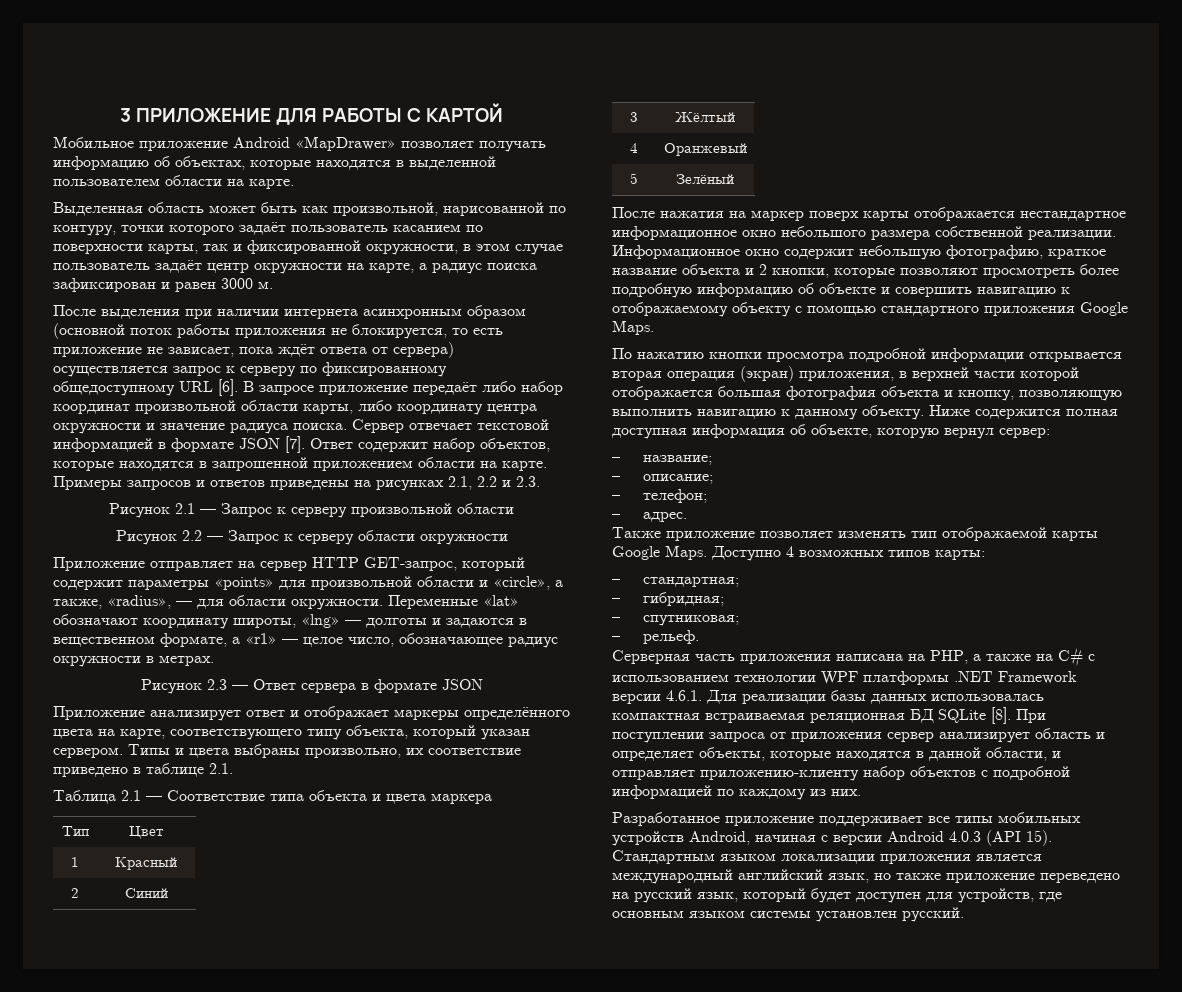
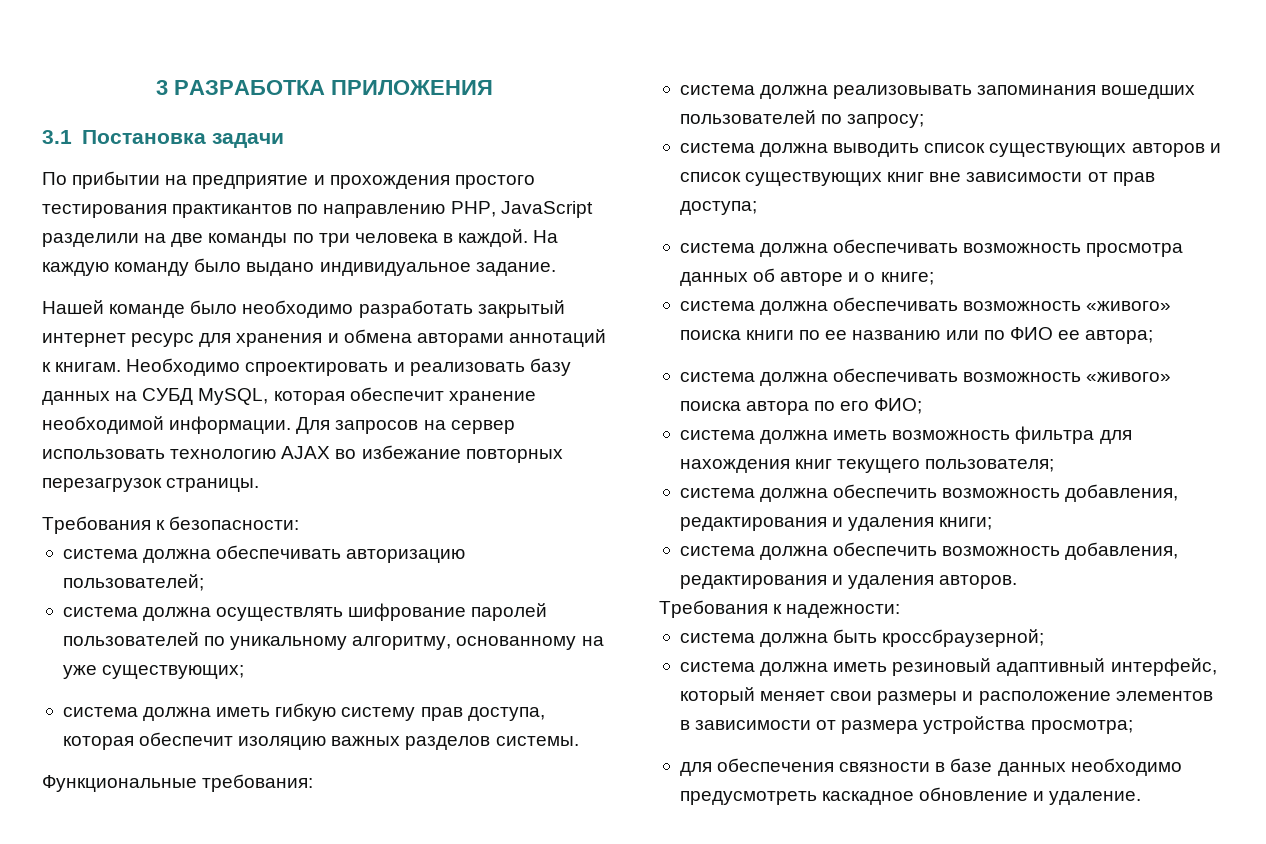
- 3 ПРИЛОЖЕНИЕ ДЛЯ РАБОТЫ С КАРТОЙ
- Мобильное приложение Android «MapDrawer» позволяет получать информацию об объектах, которые находятся в выделенной пользователем области на карте.
- Выделенная область может быть как произвольной, нарисованной по контуру, точки которого задаёт пользователь касанием по поверхности карты, так и фиксированной окружности, в этом случае пользователь задаёт центр окружности на карте, а радиус поиска зафиксирован и равен 3000 м.
- После выделения при наличии интернета асинхронным образом (основной поток работы приложения не блокируется, то есть приложение не зависает, пока ждёт ответа от сервера) осуществляется запрос к серверу по фиксированному общедоступному URL [6]. В запросе приложение передаёт либо набор координат произвольной области карты, либо координату центра окружности и значение радиуса поиска. Сервер отвечает текстовой информацией в формате JSON [7]. Ответ содержит набор объектов, которые находятся в запрошенной приложением области на карте. Примеры запросов и ответов приведены на рисунках 2.1, 2.2 и 2.3.
- Рисунок 2.1 — Запрос к серверу произвольной области
- Рисунок 2.2 — Запрос к серверу области окружности
- Приложение отправляет на сервер HTTP GET-запрос, который содержит параметры «points» для произвольной области и «circle», а также, «radius», — для области окружности. Переменные «lat» обозначают координату широты, «lng» — долготы и задаются в вещественном формате, а «r1» — целое число, обозначающее радиус окружности в метрах.
- Рисунок 2.3 — Ответ сервера в формате JSON
- Приложение анализирует ответ и отображает маркеры определённого цвета на карте, соответствующего типу объекта, который указан сервером. Типы и цвета выбраны произвольно, их соответствие приведено в таблице 2.1.
- Таблица 2.1 — Соответствие типа объекта и цвета маркера
- Тип | Цвет
- 1 | Красный
- 2 | Синий
- 3 | Жёлтый
- 4 | Оранжевый
- 5 | Зелёный
- После нажатия на маркер поверх карты отображается нестандартное информационное окно небольшого размера собственной реализации. Информационное окно содержит небольшую фотографию, краткое название объекта и 2 кнопки, которые позволяют просмотреть более подробную информацию об объекте и совершить навигацию к отображаемому объекту с помощью стандартного приложения Google Maps.
- По нажатию кнопки просмотра подробной информации открывается вторая операция (экран) приложения, в верхней части которой отображается большая фотография объекта и кнопку, позволяющую выполнить навигацию к данному объекту. Ниже содержится полная доступная информация об объекте, которую вернул сервер:
- – название;
- – описание;
- – телефон;
- – адрес.
- Также приложение позволяет изменять тип отображаемой карты Google Maps. Доступно 4 возможных типов карты:
- – стандартная;
- – гибридная;
- – спутниковая;
- – рельеф.
- Серверная часть приложения написана на PHP, а также на C# с использованием технологии WPF платформы .NET Framework версии 4.6.1. Для реализации базы данных использовалась компактная встраиваемая реляционная БД SQLite [8]. При поступлении запроса от приложения сервер анализирует область и определяет объекты, которые находятся в данной области, и отправляет приложению-клиенту набор объектов с подробной информацией по каждому из них.
- Разработанное приложение поддерживает все типы мобильных устройств Android, начиная с версии Android 4.0.3 (API 15). Стандартным языком локализации приложения является международный английский язык, но также приложение переведено на русский язык, который будет доступен для устройств, где основным языком системы установлен русский.
+ 3 РАЗРАБОТКА ПРИЛОЖЕНИЯ
+ 3.1 Постановка задачи
+ По прибытии на предприятие и прохождения простого тестирования практикантов по направлению PHP, JavaScript разделили на две команды по три человека в каждой. На каждую команду было выдано индивидуальное задание.
+ Нашей команде было необходимо разработать закрытый интернет ресурс для хранения и обмена авторами аннотаций к книгам. Необходимо спроектировать и реализовать базу данных на СУБД MySQL, которая обеспечит хранение необходимой информации. Для запросов на сервер использовать технологию AJAX во избежание повторных перезагрузок страницы.
+ Требования к безопасности:
+ система должна обеспечивать авторизацию пользователей;
+ система должна осуществлять шифрование паролей пользователей по уникальному алгоритму, основанному на уже существующих;
+ система должна иметь гибкую систему прав доступа, которая обеспечит изоляцию важных разделов системы.
+ Функциональные требования:
+ система должна реализовывать запоминания вошедших пользователей по запросу;
+ система должна выводить список существующих авторов и список существующих книг вне зависимости от прав доступа;
+ система должна обеспечивать возможность просмотра данных об авторе и о книге;
+ система должна обеспечивать возможность «живого» поиска книги по ее названию или по ФИО ее автора;
+ система должна обеспечивать возможность «живого» поиска автора по его ФИО;
+ система должна иметь возможность фильтра для нахождения книг текущего пользователя;
+ система должна обеспечить возможность добавления, редактирования и удаления книги;
+ система должна обеспечить возможность добавления, редактирования и удаления авторов.
+ Требования к надежности:
+ система должна быть кроссбраузерной;
+ система должна иметь резиновый адаптивный интерфейс, который меняет свои размеры и расположение элементов в зависимости от размера устройства просмотра;
+ для обеспечения связности в базе данных необходимо предусмотреть каскадное обновление и удаление.

